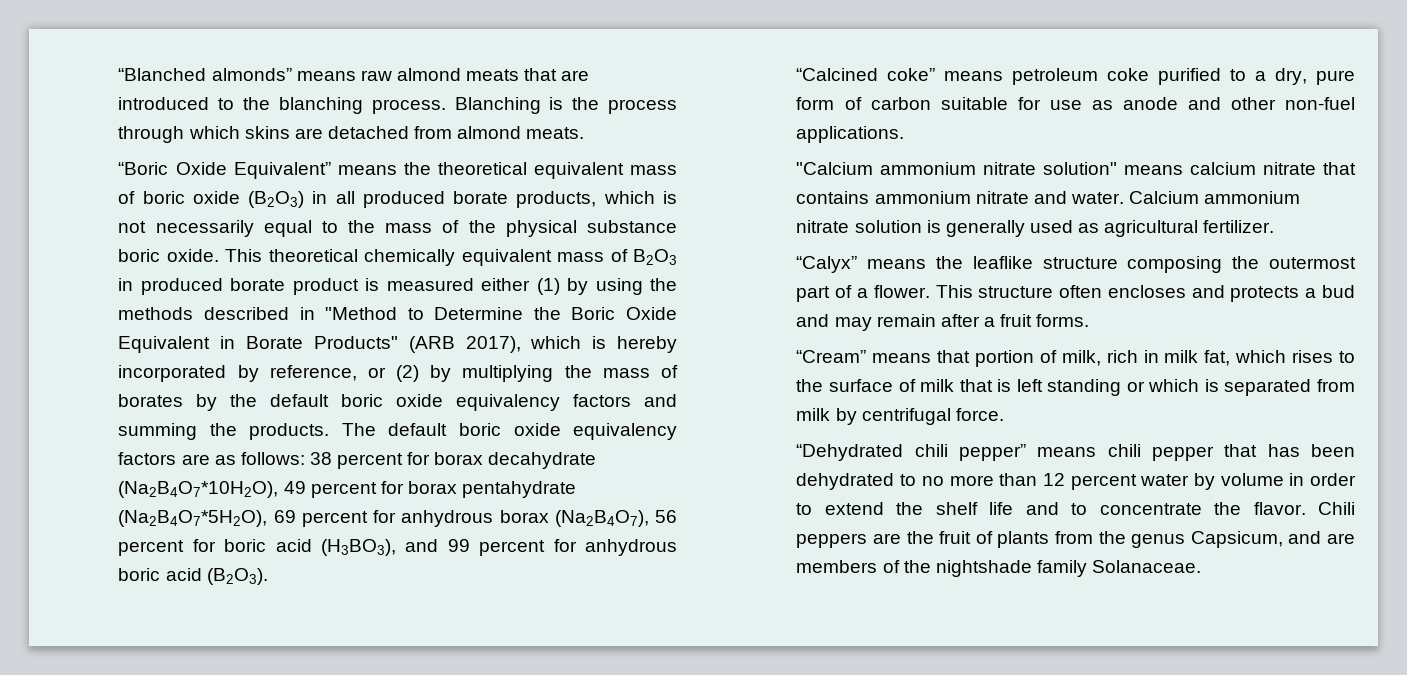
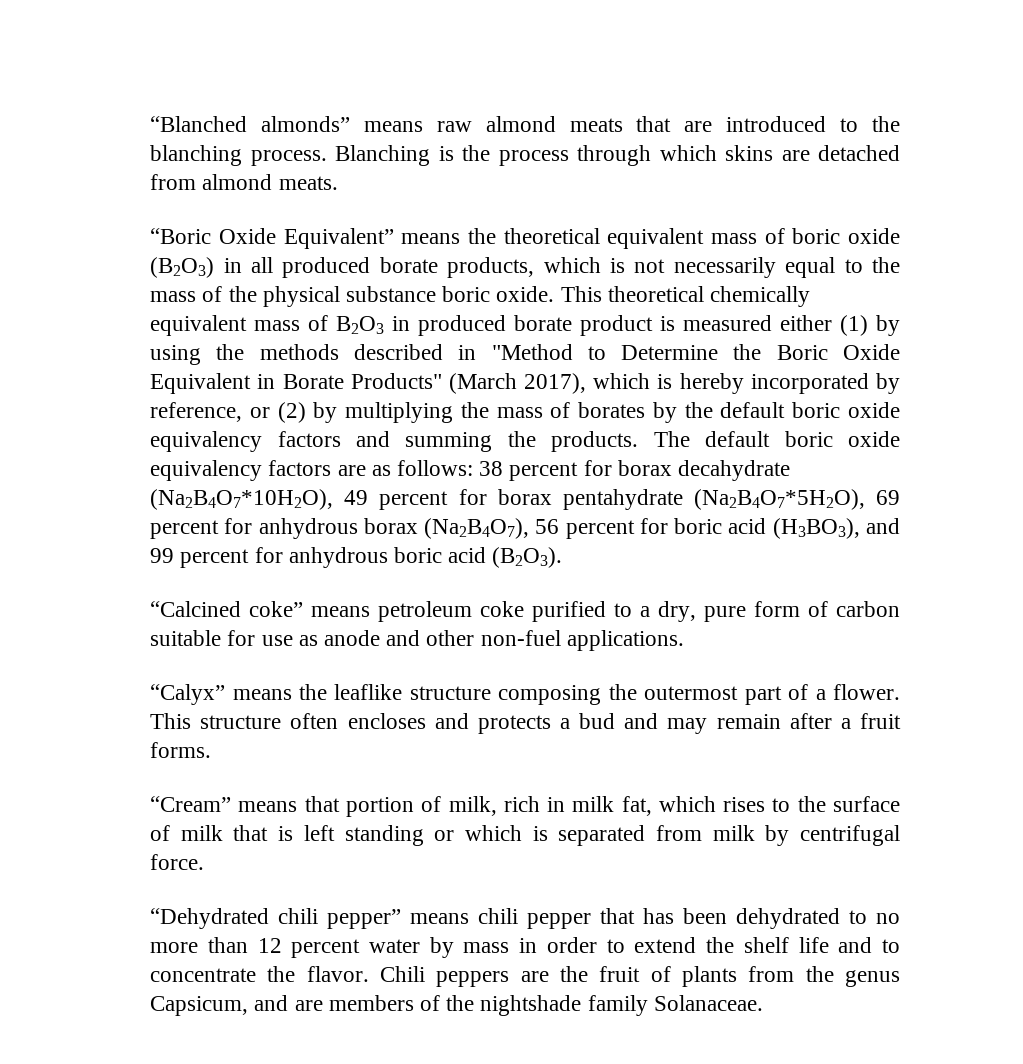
- This theoretical chemically equivalent mass of B2O3 in produced borate product is measured either (1) by using the methods described in "Method to Determine the Boric Oxide Equivalent in Borate Products" (ARB 2017), which is hereby incorporated by reference, or (2) by multiplying the mass of borates by the default boric oxide equivalency factors and summing the products.
+ This theoretical chemically equivalent mass of B2O3 in produced borate product is measured either (1) by using the methods described in "Method to Determine the Boric Oxide Equivalent in Borate Products" (March 2017), which is hereby incorporated by reference, or (2) by multiplying the mass of borates by the default boric oxide equivalency factors and summing the products.
- "Calcium ammonium nitrate solution" means calcium nitrate that contains ammonium nitrate and water. Calcium ammonium nitrate solution is generally used as agricultural fertilizer.
- “Dehydrated chili pepper” means chili pepper that has been dehydrated to no more than 12 percent water by volume in order to extend the shelf life and to concentrate the flavor.
+ “Dehydrated chili pepper” means chili pepper that has been dehydrated to no more than 12 percent water by mass in order to extend the shelf life and to concentrate the flavor.

